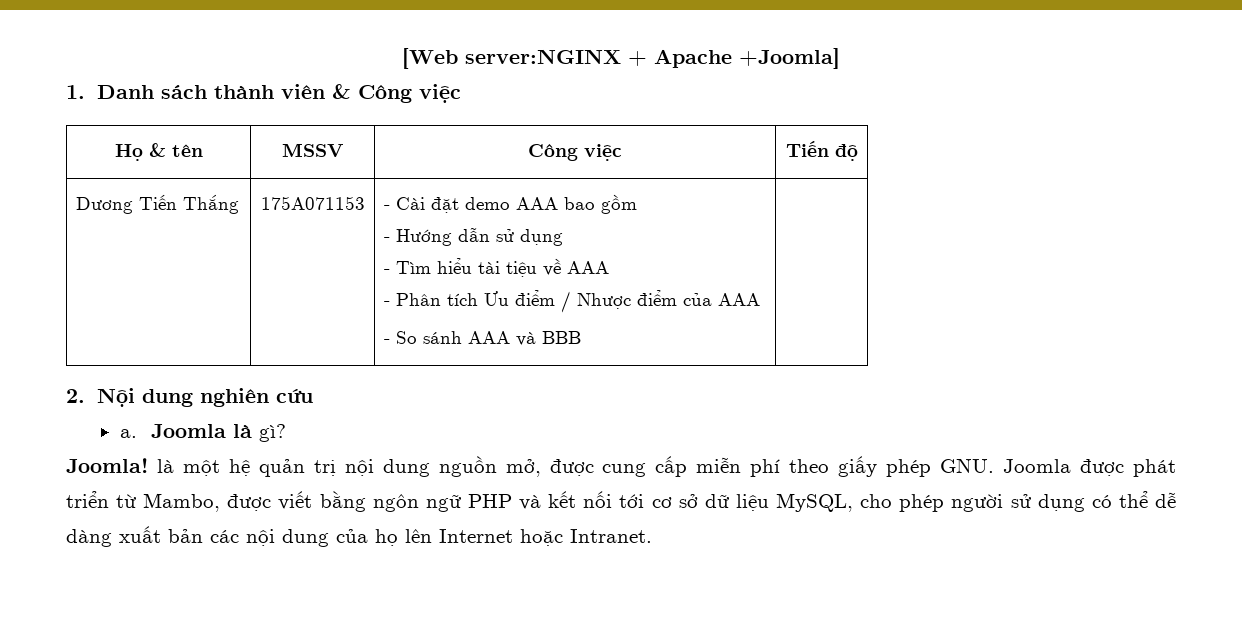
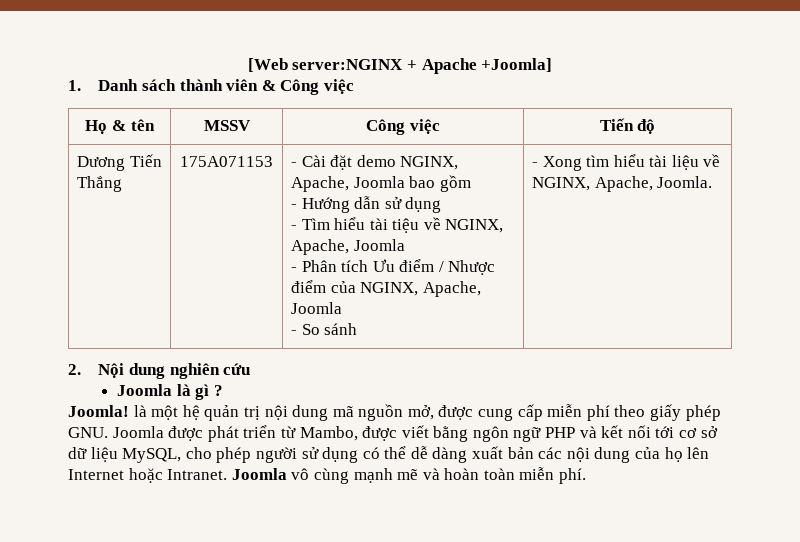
- - Cài đặt demo AAA bao gồm
+ - Cài đặt demo NGINX, Apache, Joomla bao gồm
- - Tìm hiểu tài tiệu về AAA
+ - Tìm hiểu tài tiệu về NGINX, Apache, Joomla
- - Phân tích Ưu điểm / Nhược điểm của AAA
+ - Phân tích Ưu điểm / Nhược điểm của NGINX, Apache, Joomla
- - So sánh AAA và BBB
+ - So sánh | - Xong tìm hiểu tài liệu về NGINX, Apache, Joomla.
- a. Joomla là gì?
+ Joomla là gì ?
- Joomla! là một hệ quản trị nội dung nguồn mở, được cung cấp miễn phí theo giấy phép GNU. Joomla được phát triển từ Mambo, được viết bằng ngôn ngữ PHP và kết nối tới cơ sở dữ liệu MySQL, cho phép người sử dụng có thể dễ dàng xuất bản các nội dung của họ lên Internet hoặc Intranet.
+ Joomla! là một hệ quản trị nội dung mã nguồn mở, được cung cấp miễn phí theo giấy phép GNU. Joomla được phát triển từ Mambo, được viết bằng ngôn ngữ PHP và kết nối tới cơ sở dữ liệu MySQL, cho phép người sử dụng có thể dễ dàng xuất bản các nội dung của họ lên Internet hoặc Intranet.
+ Joomla vô cùng mạnh mẽ và hoàn toàn miễn phí.

